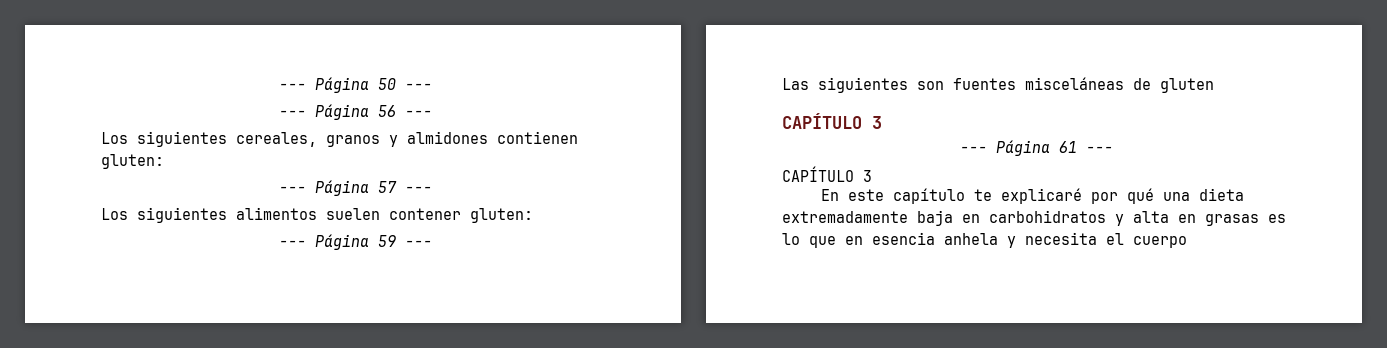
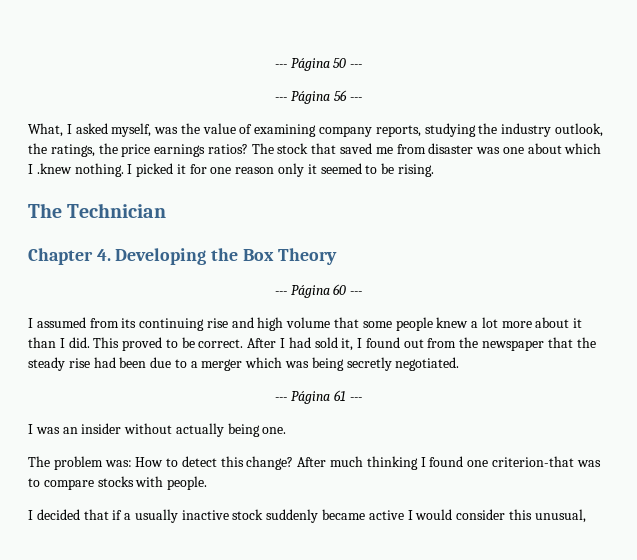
- Los siguientes cereales, granos y almidones contienen gluten:
- --- Página 57 ---
- Los siguientes alimentos suelen contener gluten:
- --- Página 59 ---
- Las siguientes son fuentes misceláneas de gluten
- CAPÍTULO 3
+ What, I asked myself, was the value of examining company reports, studying the industry outlook, the ratings, the price earnings ratios? The stock that saved me from disaster was one about which I .knew nothing. I picked it for one reason only it seemed to be rising.
+ The Technician
+ Chapter 4. Developing the Box Theory
+ --- Página 60 ---
+ I assumed from its continuing rise and high volume that some people knew a lot more about it than I did. This proved to be correct. After I had sold it, I found out from the newspaper that the steady rise had been due to a merger which was being secretly negotiated.
  --- Página 61 ---
- CAPÍTULO 3
- En este capítulo te explicaré por qué una dieta extremadamente baja en carbohidratos y alta en grasas es lo que en esencia anhela y necesita el cuerpo
+ I was an insider without actually being one.
+ The problem was: How to detect this change? After much thinking I found one criterion-that was to compare stocks with people.
+ I decided that if a usually inactive stock suddenly became active I would consider this unusual,

